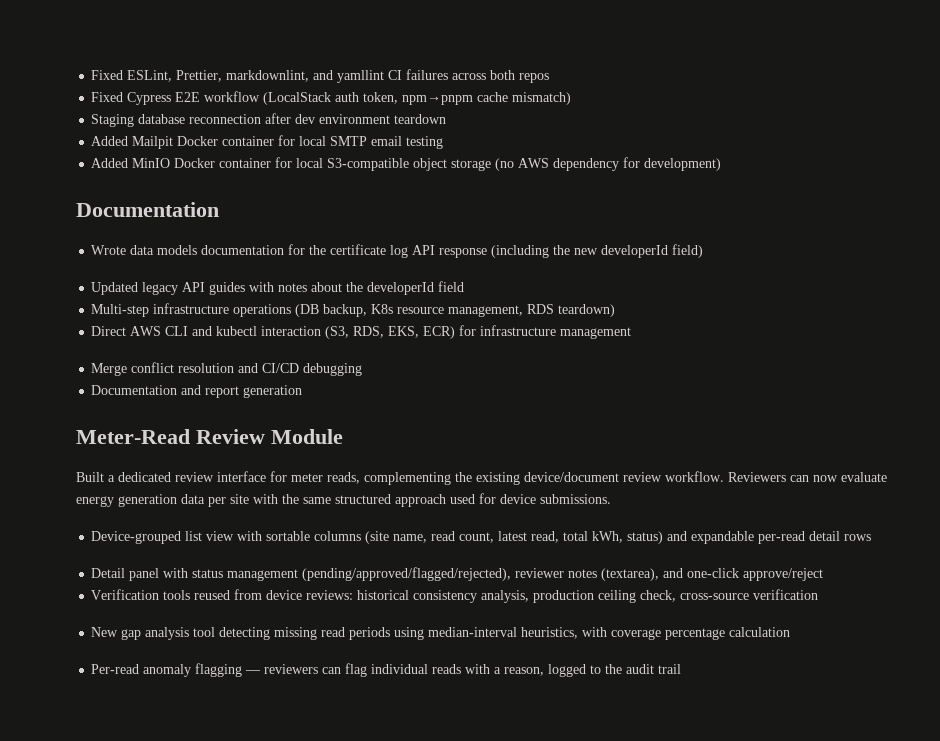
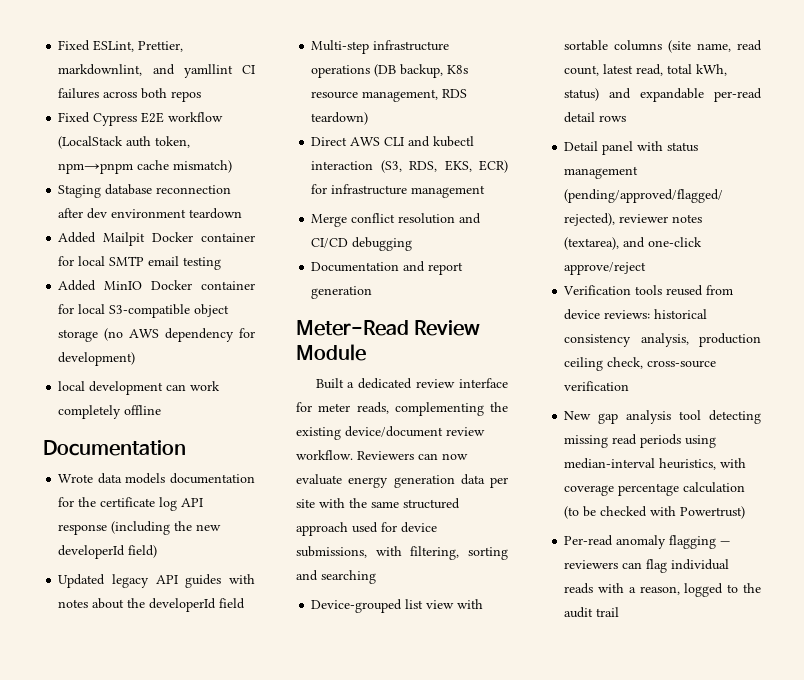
+ local development can work completely offline
- Reviewers can now evaluate energy generation data per site with the same structured approach used for device submissions.
+ Reviewers can now evaluate energy generation data per site with the same structured approach used for device submissions, with filtering, sorting and searching
- New gap analysis tool detecting missing read periods using median-interval heuristics, with coverage percentage calculation
+ New gap analysis tool detecting missing read periods using median-interval heuristics, with coverage percentage calculation (to be checked with Powertrust)

